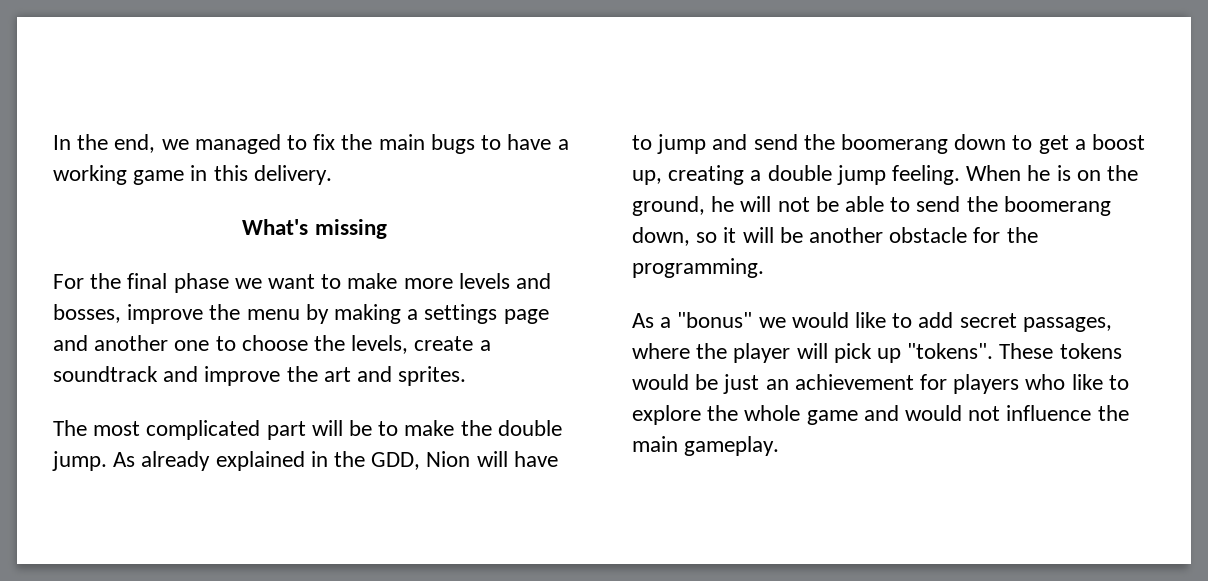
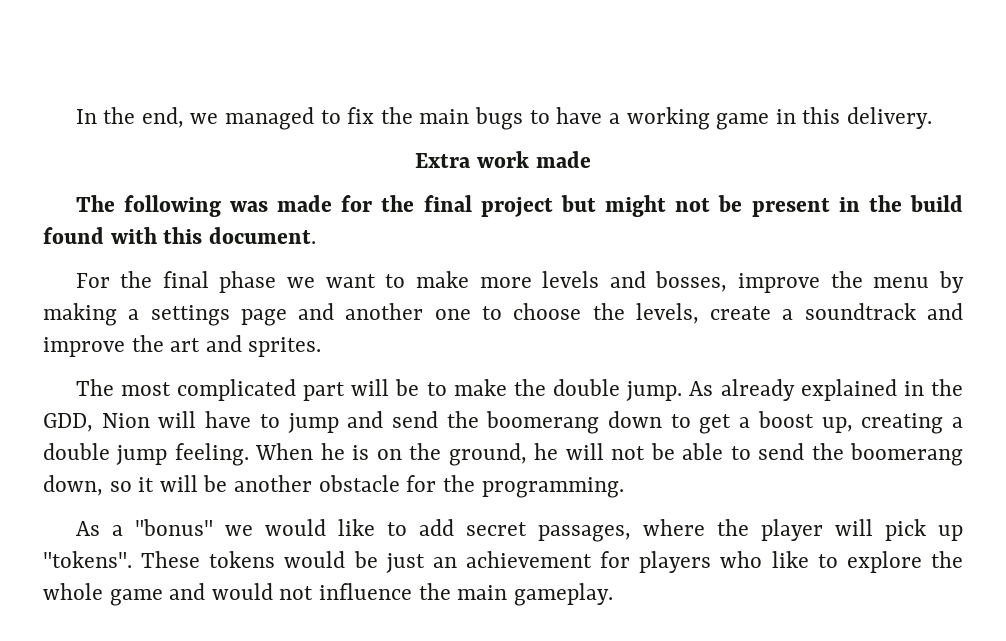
- What's missing
+ Extra work made
+ The following was made for the final project but might not be present in the build found with this document.

